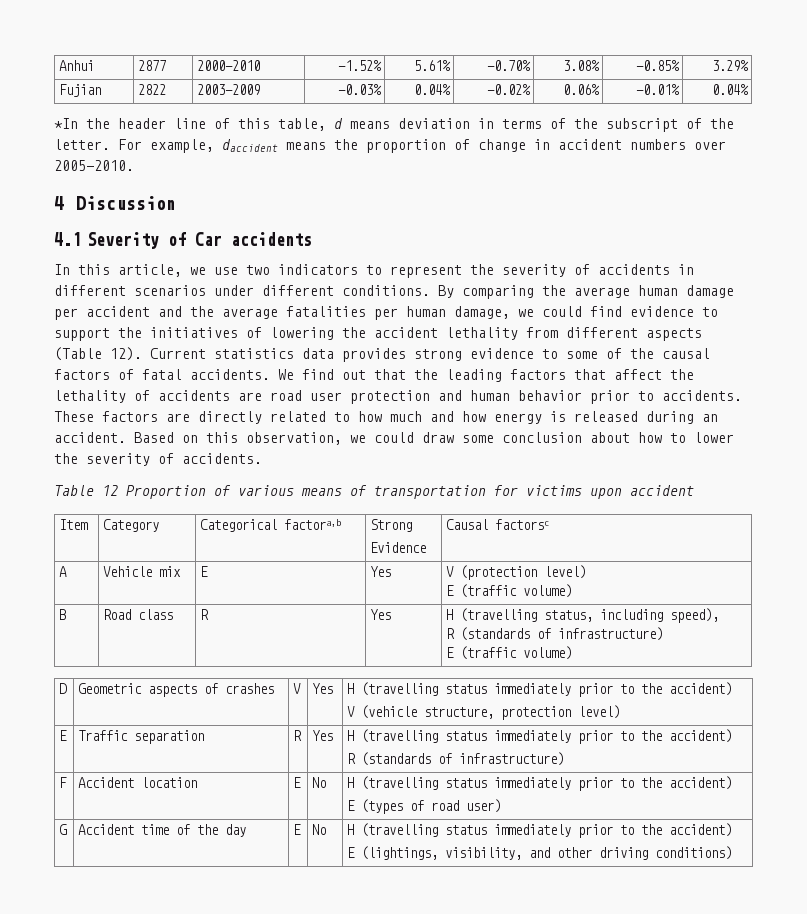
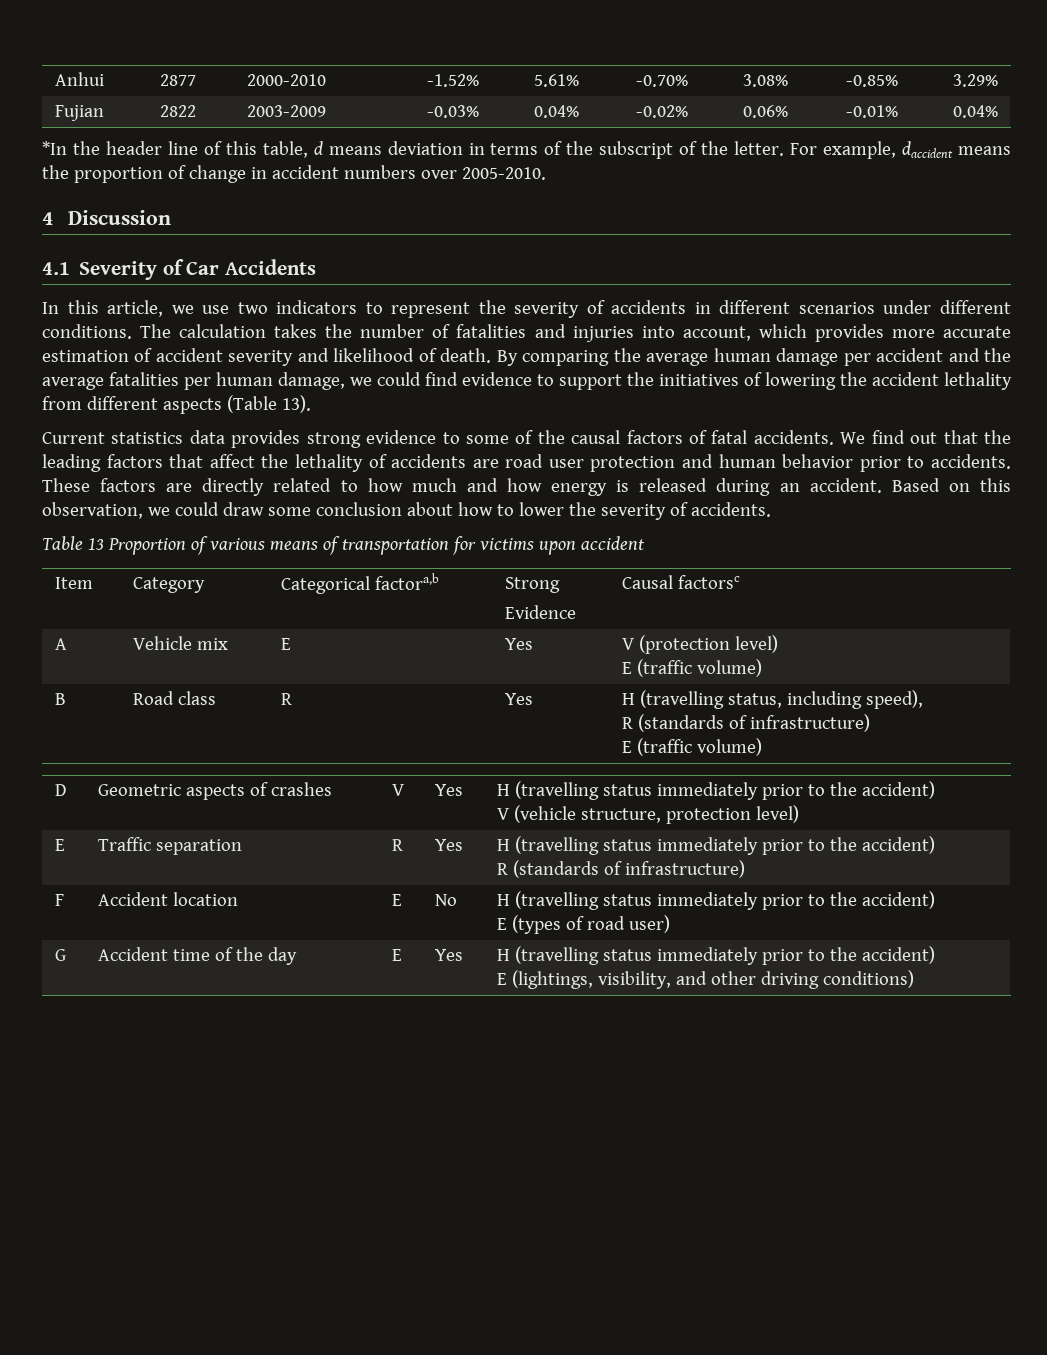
- 4.1 Severity of Car accidents
+ 4.1 Severity of Car Accidents
+ The calculation takes the number of fatalities and injuries into account, which provides more accurate estimation of accident severity and likelihood of death.
- By comparing the average human damage per accident and the average fatalities per human damage, we could find evidence to support the initiatives of lowering the accident lethality from different aspects (Table 12). Current statistics data provides strong evidence to some of the causal factors of fatal accidents.
+ By comparing the average human damage per accident and the average fatalities per human damage, we could find evidence to support the initiatives of lowering the accident lethality from different aspects (Table 13).
+ Current statistics data provides strong evidence to some of the causal factors of fatal accidents.
- Table 12 Proportion of various means of transportation for victims upon accident
+ Table 13 Proportion of various means of transportation for victims upon accident
- G | Accident time of the day | E | No | H (travelling status immediately prior to the accident)
+ G | Accident time of the day | E | Yes | H (travelling status immediately prior to the accident)

